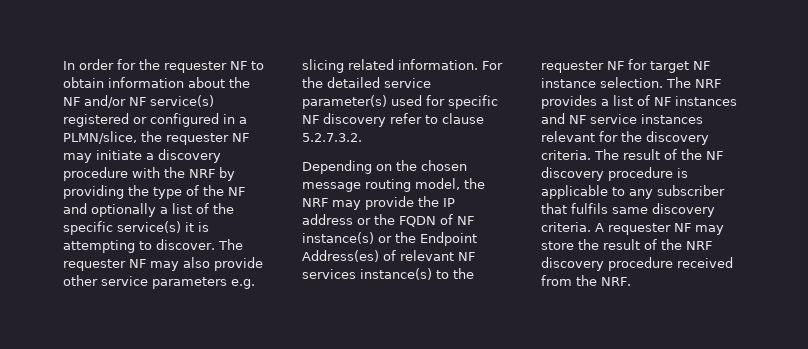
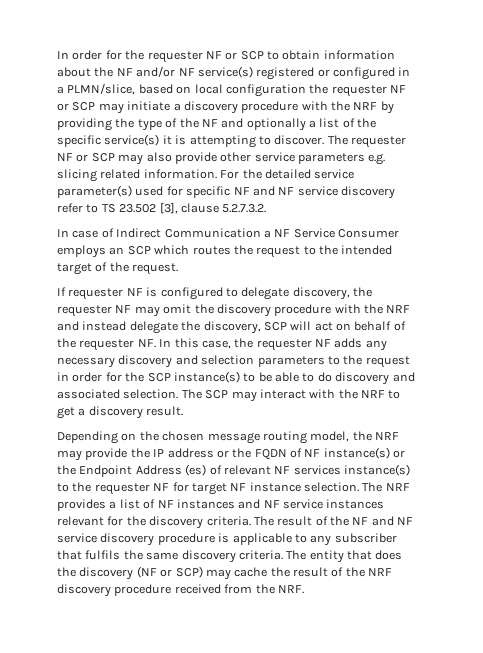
- In order for the requester NF to obtain information about the NF and/or NF service(s) registered or configured in a PLMN/slice, the requester NF may initiate a discovery procedure with the NRF by providing the type of the NF and optionally a list of the specific service(s) it is attempting to discover.
+ In order for the requester NF or SCP to obtain information about the NF and/or NF service(s) registered or configured in a PLMN/slice, based on local configuration the requester NF or SCP may initiate a discovery procedure with the NRF by providing the type of the NF and optionally a list of the specific service(s) it is attempting to discover.
- The requester NF may also provide other service parameters e.g. slicing related information.
+ The requester NF or SCP may also provide other service parameters e.g. slicing related information.
- For the detailed service parameter(s) used for specific NF discovery refer to clause 5.2.7.3.2.
+ For the detailed service parameter(s) used for specific NF and NF service discovery refer to TS 23.502 [3], clause 5.2.7.3.2.
+ In case of Indirect Communication a NF Service Consumer employs an SCP which routes the request to the intended target of the request.
+ If requester NF is configured to delegate discovery, the requester NF may omit the discovery procedure with the NRF and instead delegate the discovery, SCP will act on behalf of the requester NF. In this case, the requester NF adds any necessary discovery and selection parameters to the request in order for the SCP instance(s) to be able to do discovery and associated selection. The SCP may interact with the NRF to get a discovery result.
- Depending on the chosen message routing model, the NRF may provide the IP address or the FQDN of NF instance(s) or the Endpoint Address(es) of relevant NF services instance(s) to the requester NF for target NF instance selection.
+ Depending on the chosen message routing model, the NRF may provide the IP address or the FQDN of NF instance(s) or the Endpoint Address (es) of relevant NF services instance(s) to the requester NF for target NF instance selection.
- The result of the NF discovery procedure is applicable to any subscriber that fulfils same discovery criteria.
+ The result of the NF and NF service discovery procedure is applicable to any subscriber that fulfils the same discovery criteria.
- A requester NF may store the result of the NRF discovery procedure received from the NRF.
+ The entity that does the discovery (NF or SCP) may cache the result of the NRF discovery procedure received from the NRF.

